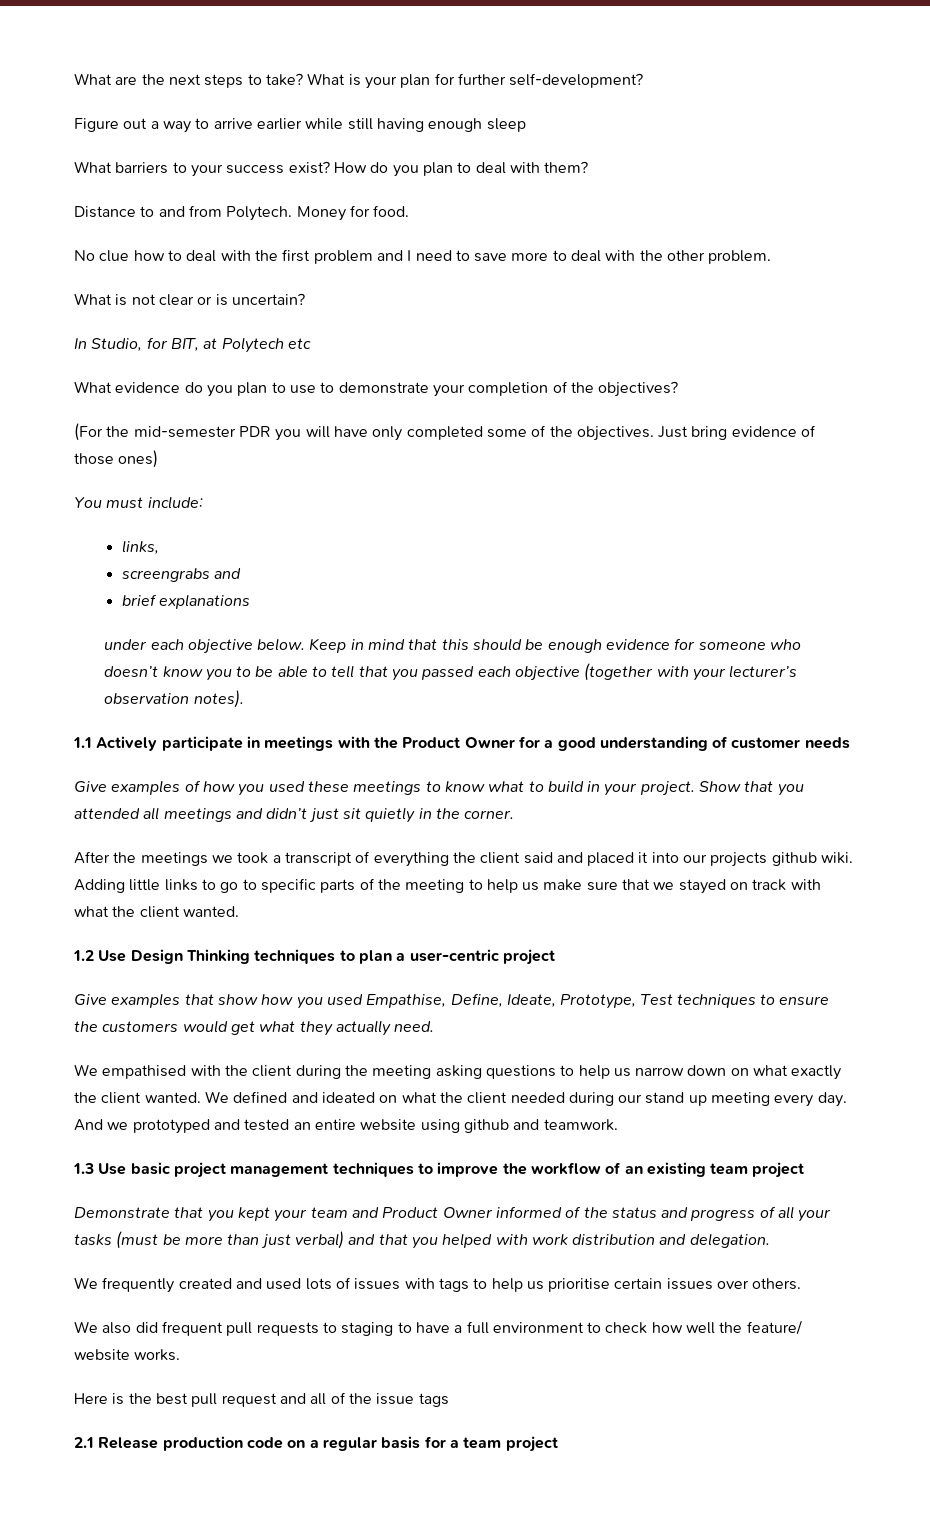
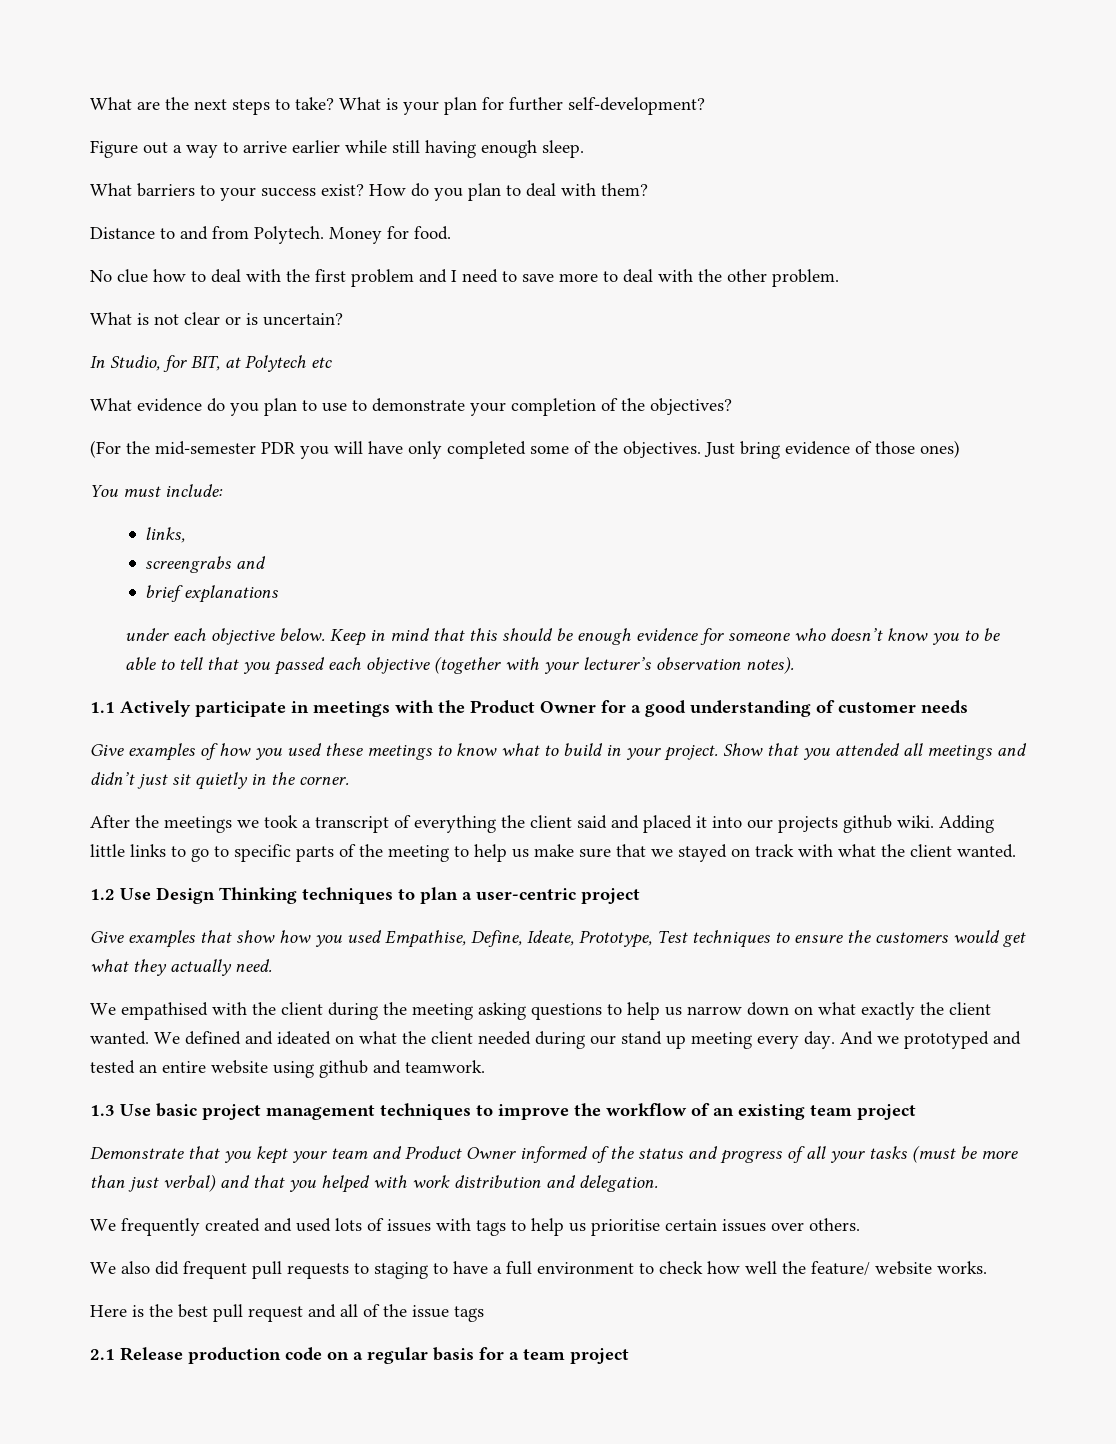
- Figure out a way to arrive earlier while still having enough sleep
+ Figure out a way to arrive earlier while still having enough sleep.

